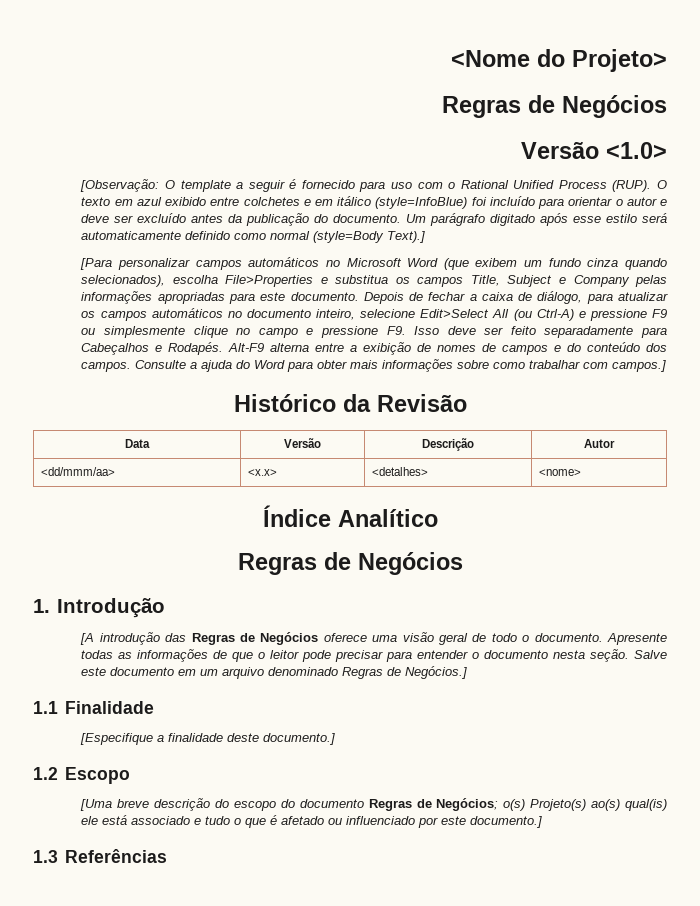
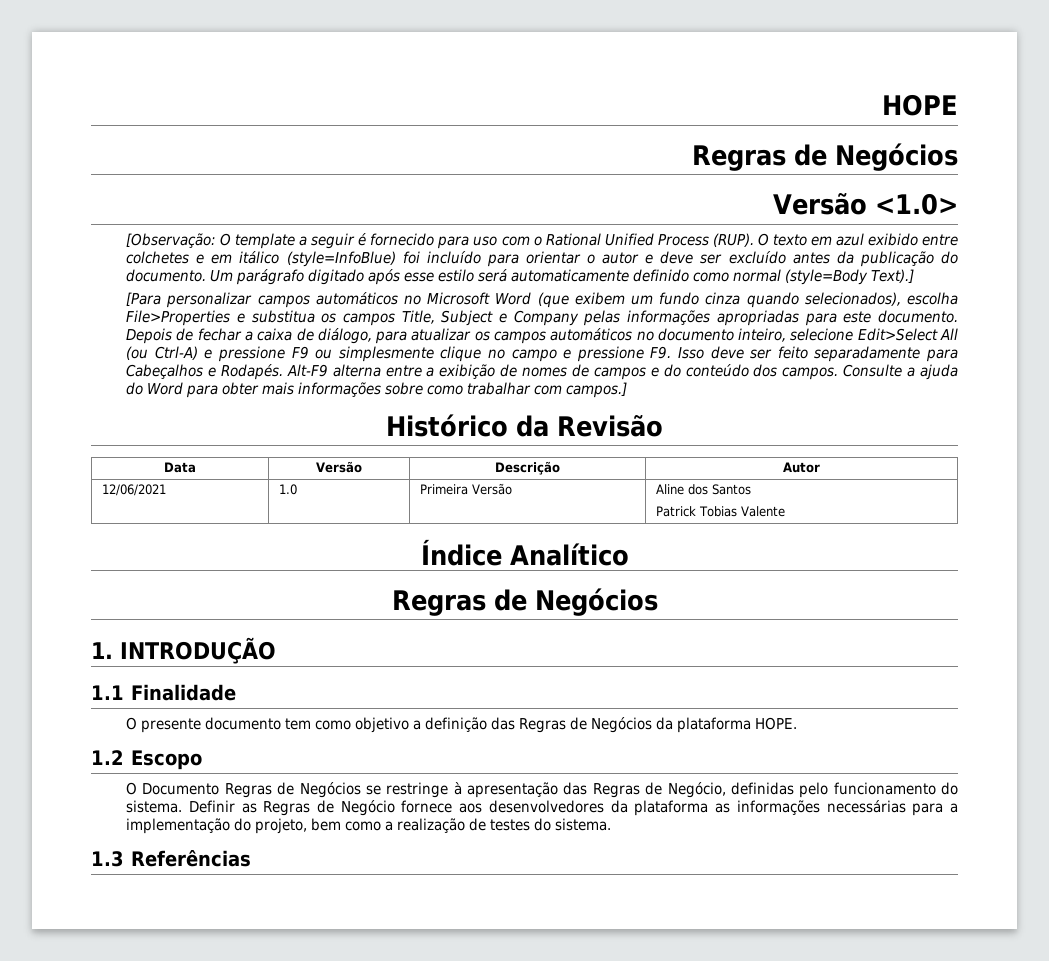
- <Nome do Projeto>
+ HOPE
- <dd/mmm/aa> | <x.x> | <detalhes> | <nome>
+ 12/06/2021 | 1.0 | Primeira Versão | Aline dos Santos
+ Patrick Tobias Valente
- 1. Introdução
- [A introdução das Regras de Negócios oferece uma visão geral de todo o documento. Apresente todas as informações de que o leitor pode precisar para entender o documento nesta seção. Salve este documento em um arquivo denominado Regras de Negócios.]
+ 1. INTRODUÇÃO
  1.1 Finalidade
- [Especifique a finalidade deste documento.]
+ O presente documento tem como objetivo a definição das Regras de Negócios da plataforma HOPE.
  1.2 Escopo
- [Uma breve descrição do escopo do documento Regras de Negócios; o(s) Projeto(s) ao(s) qual(is) ele está associado e tudo o que é afetado ou influenciado por este documento.]
+ O Documento Regras de Negócios se restringe à apresentação das Regras de Negócio, definidas pelo funcionamento do sistema. Definir as Regras de Negócio fornece aos desenvolvedores da plataforma as informações necessárias para a implementação do projeto, bem como a realização de testes do sistema.

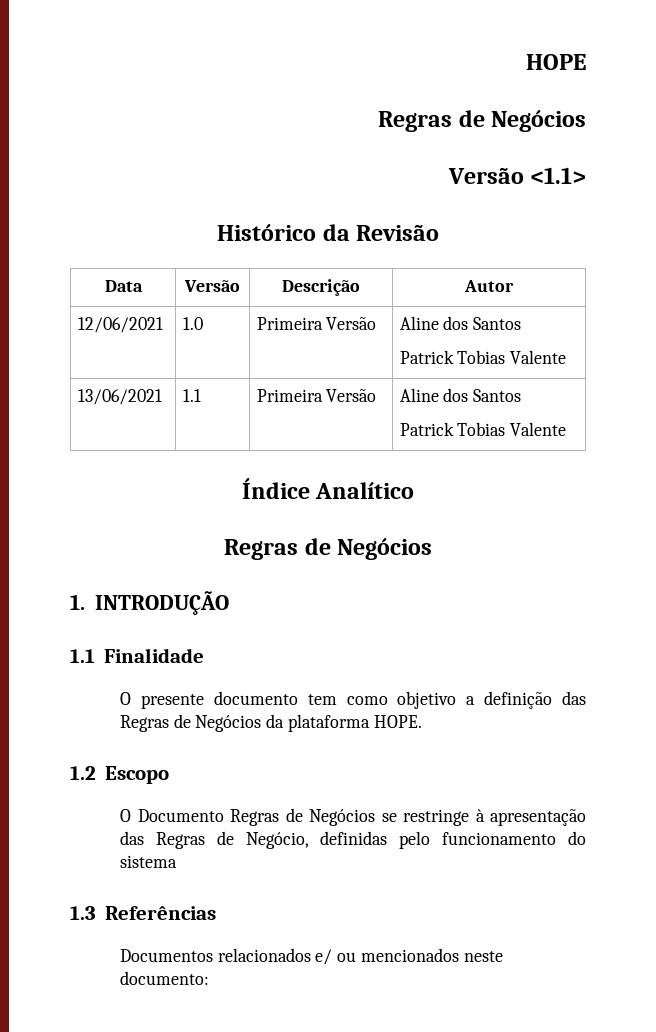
- Versão <1.0>
- [Observação: O template a seguir é fornecido para uso com o Rational Unified Process (RUP). O texto em azul exibido entre colchetes e em itálico (style=InfoBlue) foi incluído para orientar o autor e deve ser excluído antes da publicação do documento. Um parágrafo digitado após esse estilo será automaticamente definido como normal (style=Body Text).]
- [Para personalizar campos automáticos no Microsoft Word (que exibem um fundo cinza quando selecionados), escolha File>Properties e substitua os campos Title, Subject e Company pelas informações apropriadas para este documento. Depois de fechar a caixa de diálogo, para atualizar os campos automáticos no documento inteiro, selecione Edit>Select All (ou Ctrl-A) e pressione F9 ou simplesmente clique no campo e pressione F9. Isso deve ser feito separadamente para Cabeçalhos e Rodapés. Alt-F9 alterna entre a exibição de nomes de campos e do conteúdo dos campos. Consulte a ajuda do Word para obter mais informações sobre como trabalhar com campos.]
+ Versão <1.1>
+ 13/06/2021 | 1.1 | Primeira Versão | Aline dos Santos
+ Patrick Tobias Valente
- O Documento Regras de Negócios se restringe à apresentação das Regras de Negócio, definidas pelo funcionamento do sistema. Definir as Regras de Negócio fornece aos desenvolvedores da plataforma as informações necessárias para a implementação do projeto, bem como a realização de testes do sistema.
+ O Documento Regras de Negócios se restringe à apresentação das Regras de Negócio, definidas pelo funcionamento do sistema
  1.3 Referências
+ Documentos relacionados e/ ou mencionados neste documento:

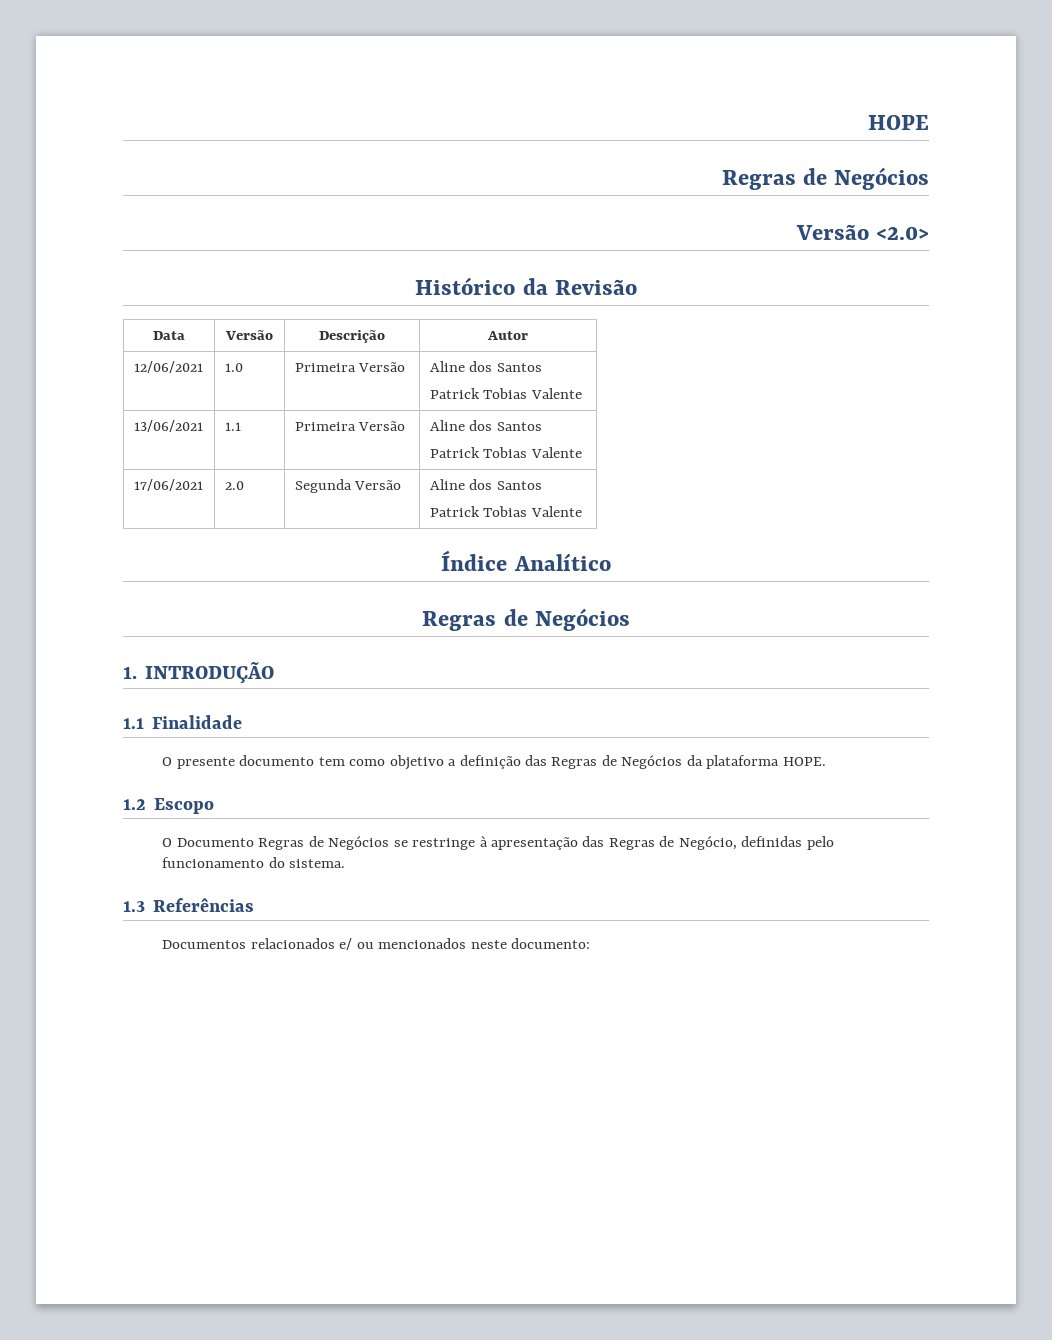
- Versão <1.1>
+ Versão <2.0>
+ 17/06/2021 | 2.0 | Segunda Versão | Aline dos Santos
+ Patrick Tobias Valente
- O Documento Regras de Negócios se restringe à apresentação das Regras de Negócio, definidas pelo funcionamento do sistema
+ O Documento Regras de Negócios se restringe à apresentação das Regras de Negócio, definidas pelo funcionamento do sistema.

